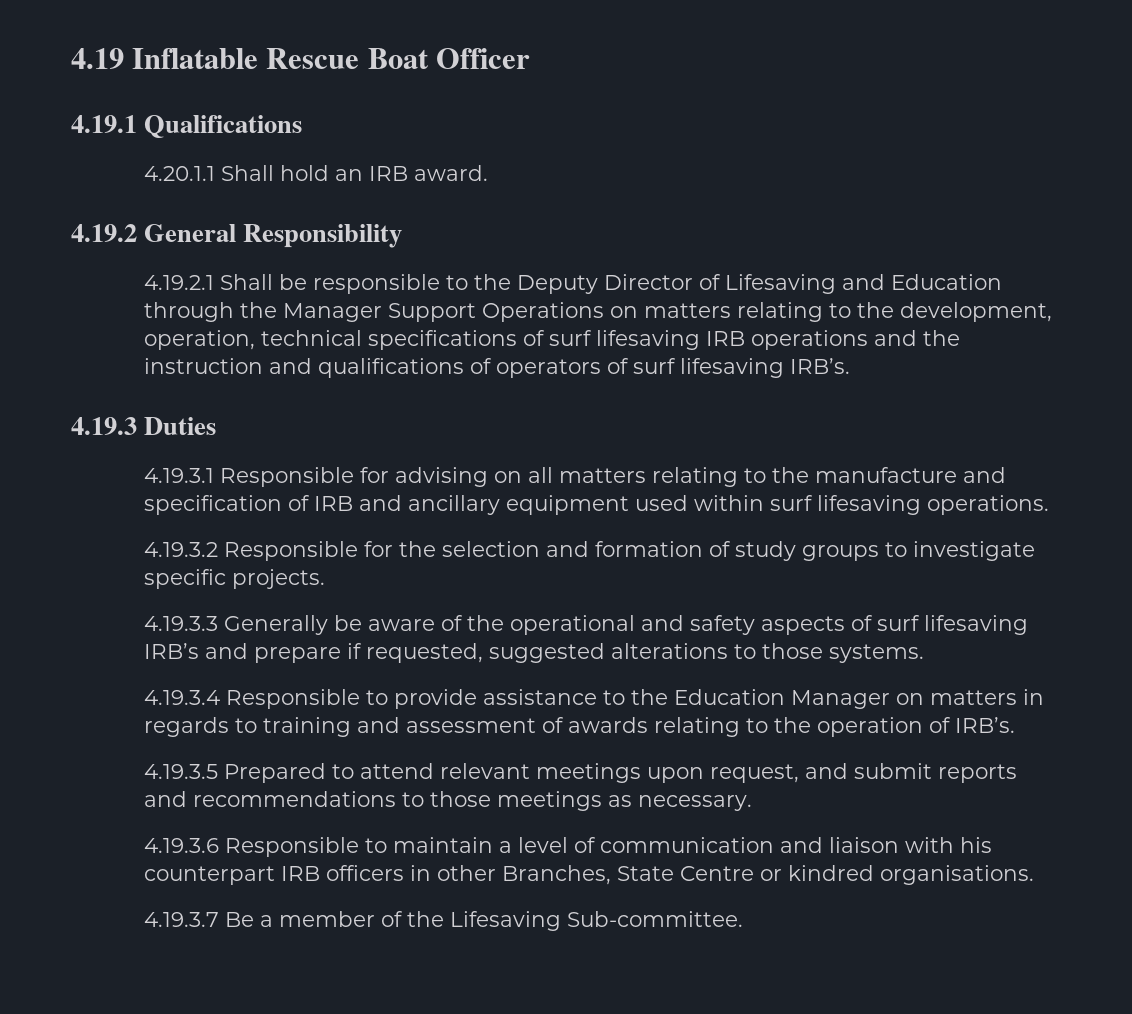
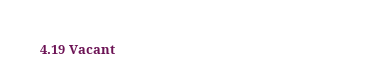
- 4.19 Inflatable Rescue Boat Officer
- 4.19.1 Qualifications
- 4.20.1.1 Shall hold an IRB award.
- 4.19.2 General Responsibility
- 4.19.2.1 Shall be responsible to the Deputy Director of Lifesaving and Education through the Manager Support Operations on matters relating to the development, operation, technical specifications of surf lifesaving IRB operations and the instruction and qualifications of operators of surf lifesaving IRB’s.
- 4.19.3 Duties
- 4.19.3.1 Responsible for advising on all matters relating to the manufacture and specification of IRB and ancillary equipment used within surf lifesaving operations.
- 4.19.3.2 Responsible for the selection and formation of study groups to investigate specific projects.
- 4.19.3.3 Generally be aware of the operational and safety aspects of surf lifesaving IRB’s and prepare if requested, suggested alterations to those systems.
- 4.19.3.4 Responsible to provide assistance to the Education Manager on matters in regards to training and assessment of awards relating to the operation of IRB’s.
- 4.19.3.5 Prepared to attend relevant meetings upon request, and submit reports and recommendations to those meetings as necessary.
- 4.19.3.6 Responsible to maintain a level of communication and liaison with his counterpart IRB officers in other Branches, State Centre or kindred organisations.
- 4.19.3.7 Be a member of the Lifesaving Sub-committee.
+ 4.19 Vacant

